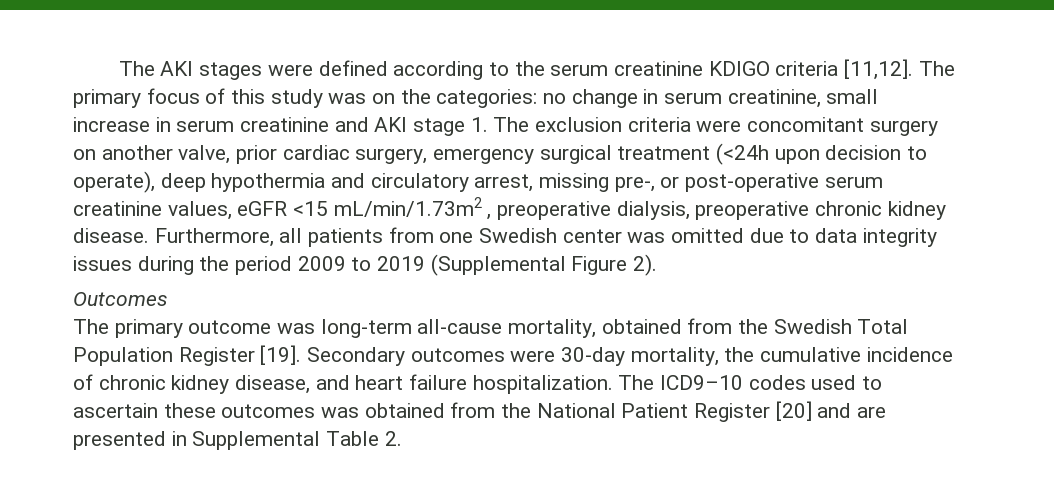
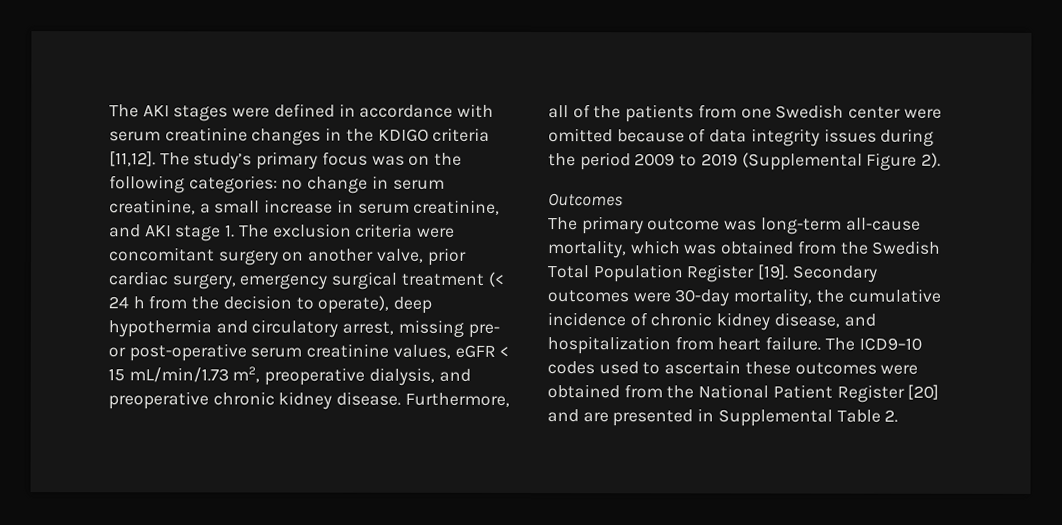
- The AKI stages were defined according to the serum creatinine KDIGO criteria [11,12].
+ The AKI stages were defined in accordance with serum creatinine changes in the KDIGO criteria [11,12].
- The primary focus of this study was on the categories: no change in serum creatinine, small increase in serum creatinine and AKI stage 1. The exclusion criteria were concomitant surgery on another valve, prior cardiac surgery, emergency surgical treatment (<24h upon decision to operate), deep hypothermia and circulatory arrest, missing pre-, or post-operative serum creatinine values, eGFR <15 mL/min/1.73m2 , preoperative dialysis, preoperative chronic kidney disease.
+ The study’s primary focus was on the following categories: no change in serum creatinine, a small increase in serum creatinine, and AKI stage 1. The exclusion criteria were concomitant surgery on another valve, prior cardiac surgery, emergency surgical treatment (< 24 h from the decision to operate), deep hypothermia and circulatory arrest, missing pre- or post-operative serum creatinine values, eGFR < 15 mL/min/1.73 m2, preoperative dialysis, and preoperative chronic kidney disease.
- Furthermore, all patients from one Swedish center was omitted due to data integrity issues during the period 2009 to 2019 (Supplemental Figure 2).
+ Furthermore, all of the patients from one Swedish center were omitted because of data integrity issues during the period 2009 to 2019 (Supplemental Figure 2).
- The primary outcome was long-term all-cause mortality, obtained from the Swedish Total Population Register [19].
+ The primary outcome was long-term all-cause mortality, which was obtained from the Swedish Total Population Register [19].
- Secondary outcomes were 30-day mortality, the cumulative incidence of chronic kidney disease, and heart failure hospitalization.
+ Secondary outcomes were 30-day mortality, the cumulative incidence of chronic kidney disease, and hospitalization from heart failure.
- The ICD9–10 codes used to ascertain these outcomes was obtained from the National Patient Register [20] and are presented in Supplemental Table 2.
+ The ICD9–10 codes used to ascertain these outcomes were obtained from the National Patient Register [20] and are presented in Supplemental Table 2.

